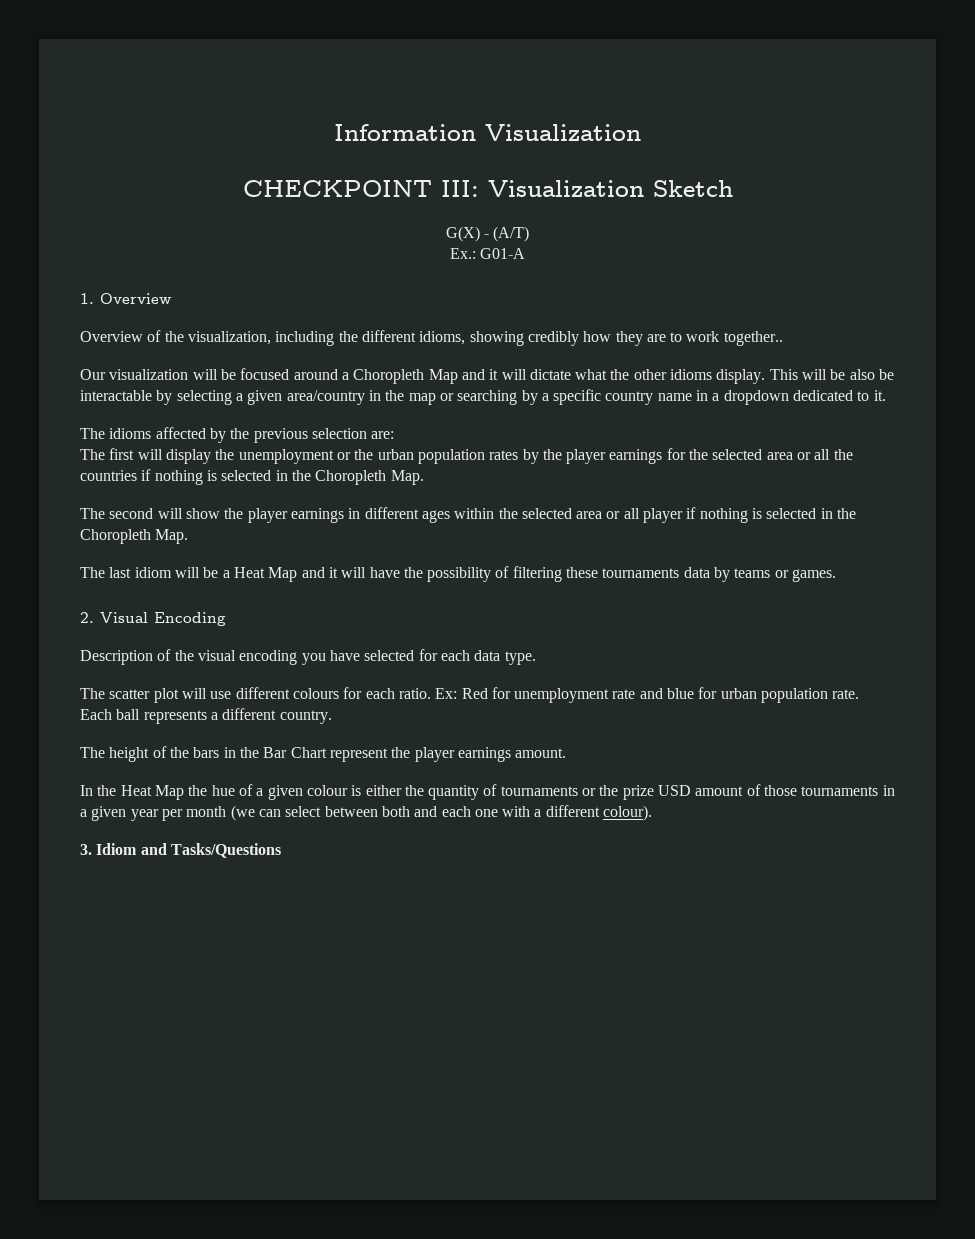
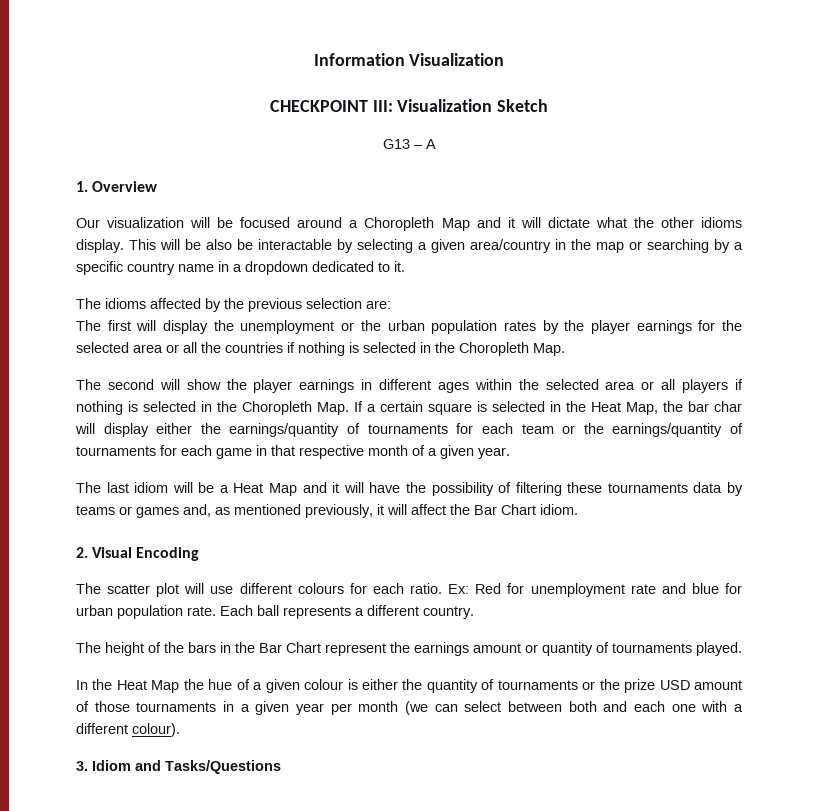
- G(X) - (A/T)
- Ex.: G01-A
+ G13 – A
  1. Overview
- Overview of the visualization, including the different idioms, showing credibly how they are to work together..
- The second will show the player earnings in different ages within the selected area or all player if nothing is selected in the Choropleth Map.
+ The second will show the player earnings in different ages within the selected area or all players if nothing is selected in the Choropleth Map. If a certain square is selected in the Heat Map, the bar char will display either the earnings/quantity of tournaments for each team or the earnings/quantity of tournaments for each game in that respective month of a given year.
- The last idiom will be a Heat Map and it will have the possibility of filtering these tournaments data by teams or games.
+ The last idiom will be a Heat Map and it will have the possibility of filtering these tournaments data by teams or games and, as mentioned previously, it will affect the Bar Chart idiom.
  2. Visual Encoding
- Description of the visual encoding you have selected for each data type.
- The height of the bars in the Bar Chart represent the player earnings amount.
+ The height of the bars in the Bar Chart represent the earnings amount or quantity of tournaments played.

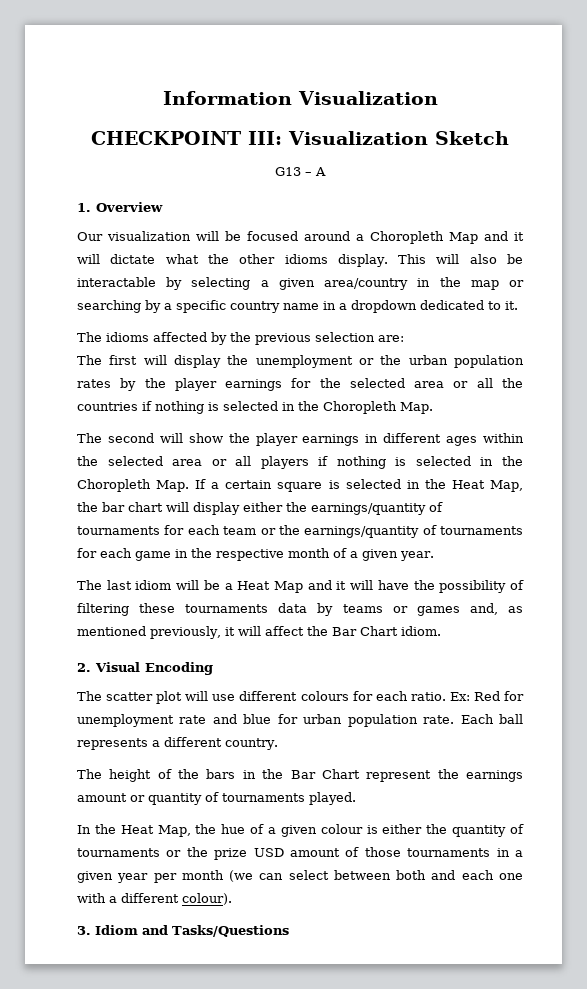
- This will be also be interactable by selecting a given area/country in the map or searching by a specific country name in a dropdown dedicated to it.
+ This will also be interactable by selecting a given area/country in the map or searching by a specific country name in a dropdown dedicated to it.
- The second will show the player earnings in different ages within the selected area or all players if nothing is selected in the Choropleth Map. If a certain square is selected in the Heat Map, the bar char will display either the earnings/quantity of tournaments for each team or the earnings/quantity of tournaments for each game in that respective month of a given year.
+ The second will show the player earnings in different ages within the selected area or all players if nothing is selected in the Choropleth Map. If a certain square is selected in the Heat Map, the bar chart will display either the earnings/quantity of tournaments for each team or the earnings/quantity of tournaments for each game in the respective month of a given year.
- In the Heat Map the hue of a given colour is either the quantity of tournaments or the prize USD amount of those tournaments in a given year per month (we can select between both and each one with a different colour).
+ In the Heat Map, the hue of a given colour is either the quantity of tournaments or the prize USD amount of those tournaments in a given year per month (we can select between both and each one with a different colour).

